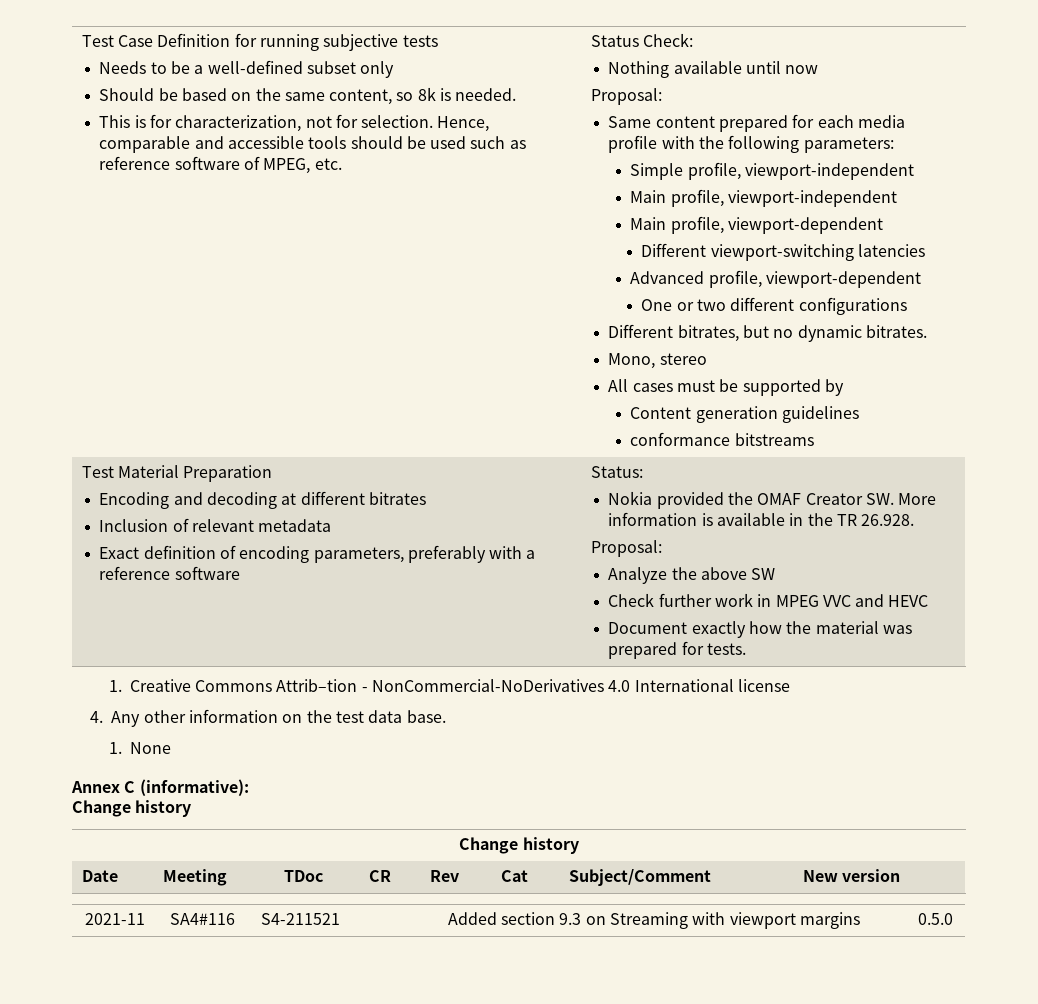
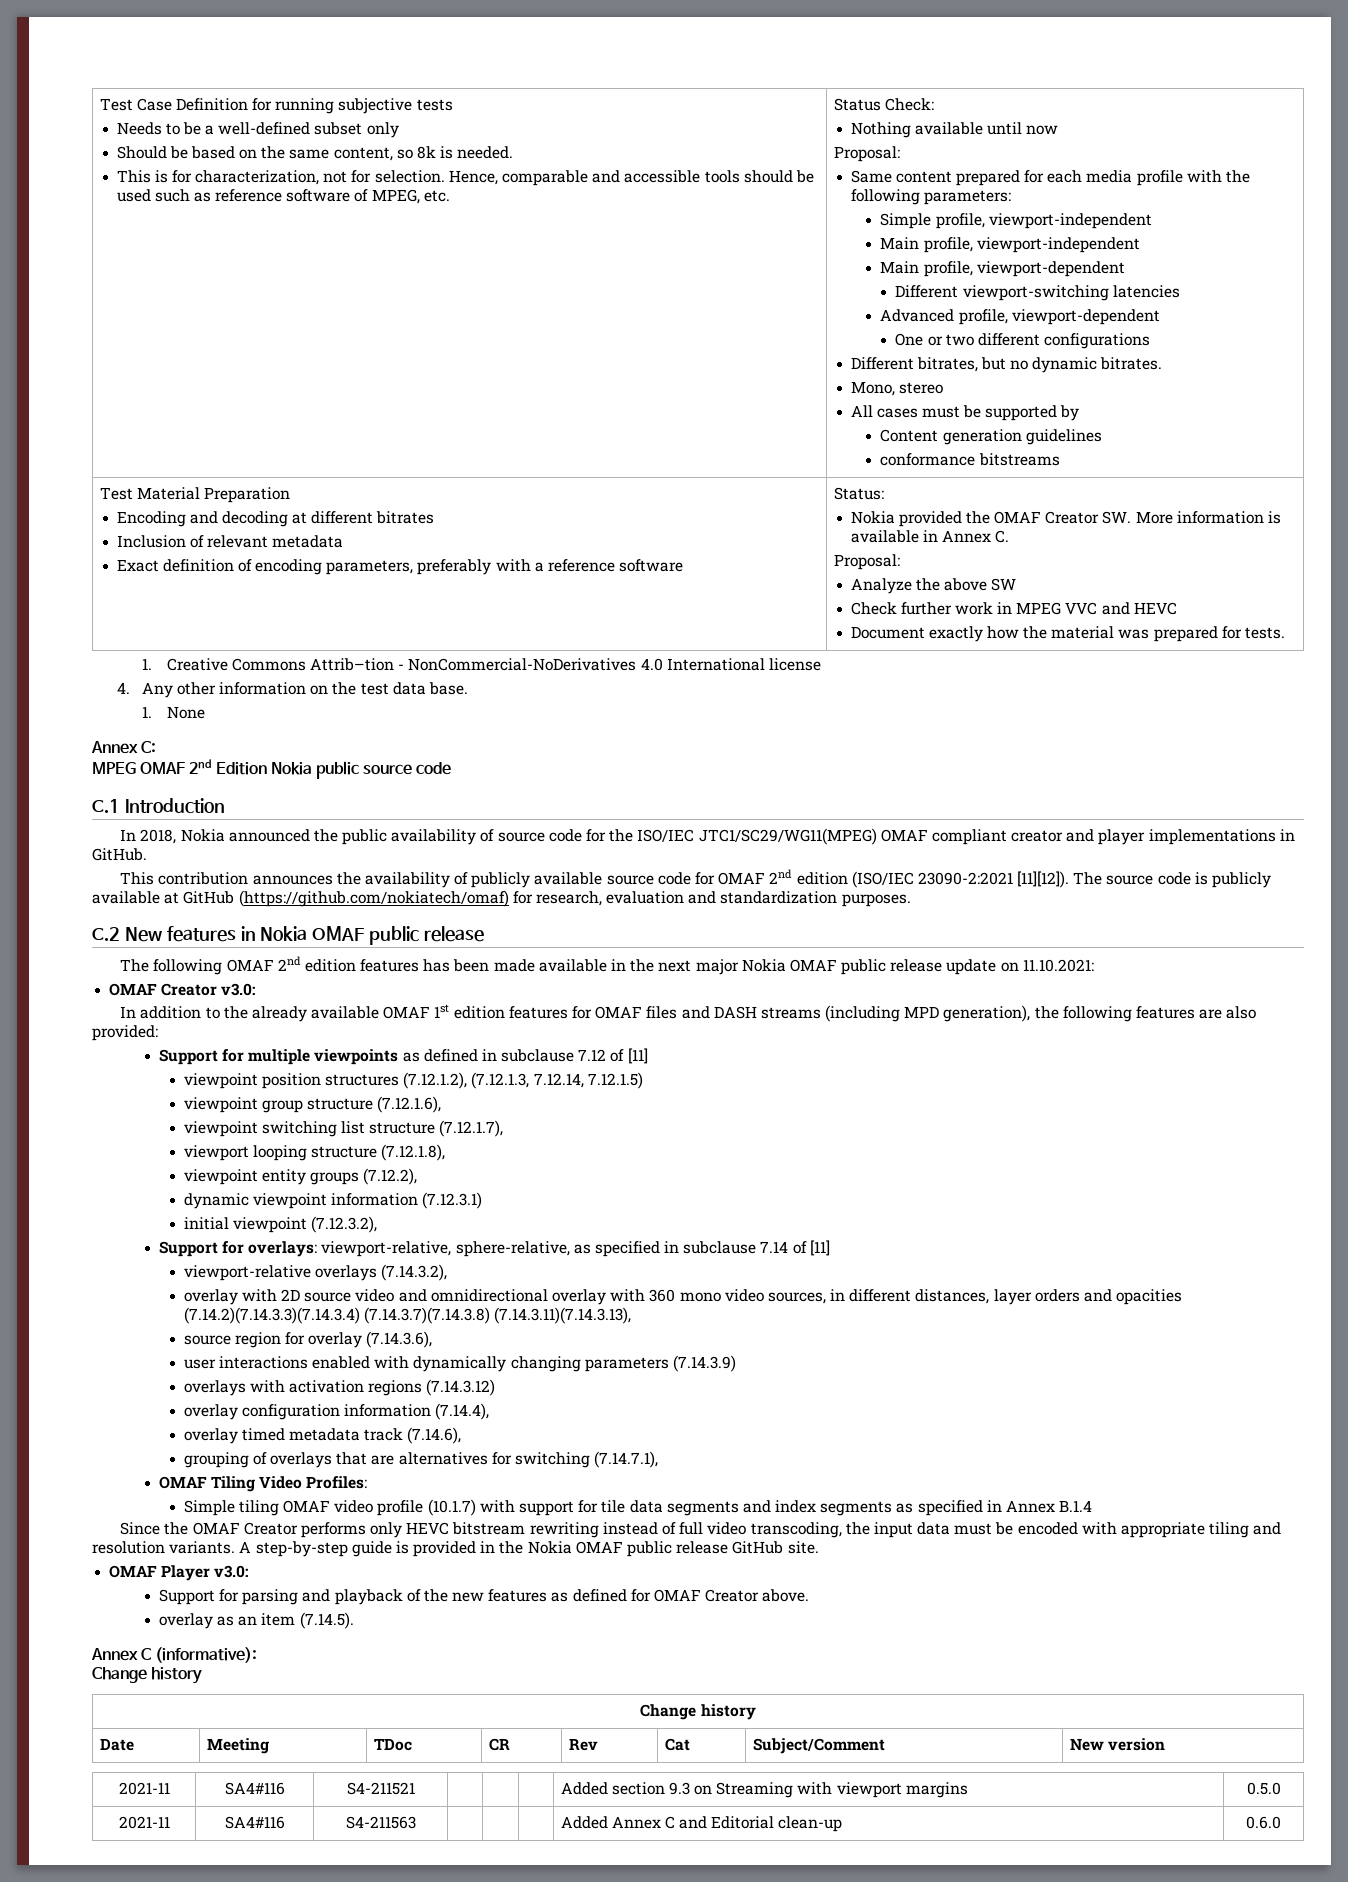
- Nokia provided the OMAF Creator SW. More information is available in the TR 26.928.
+ Nokia provided the OMAF Creator SW. More information is available in Annex C.
+ Annex C:
+ MPEG OMAF 2nd Edition Nokia public source code
+ C.1 Introduction
+ In 2018, Nokia announced the public availability of source code for the ISO/IEC JTC1/SC29/WG11(MPEG) OMAF compliant creator and player implementations in GitHub.
+ This contribution announces the availability of publicly available source code for OMAF 2nd edition (ISO/IEC 23090-2:2021 [11][12]). The source code is publicly available at GitHub (https://github.com/nokiatech/omaf) for research, evaluation and standardization purposes.
+ C.2 New features in Nokia OMAF public release
+ The following OMAF 2nd edition features has been made available in the next major Nokia OMAF public release update on 11.10.2021:
+ OMAF Creator v3.0:
+ In addition to the already available OMAF 1st edition features for OMAF files and DASH streams (including MPD generation), the following features are also provided:
+ Support for multiple viewpoints as defined in subclause 7.12 of [11]
+ viewpoint position structures (7.12.1.2), (7.12.1.3, 7.12.14, 7.12.1.5)
+ viewpoint group structure (7.12.1.6),
+ viewpoint switching list structure (7.12.1.7),
+ viewport looping structure (7.12.1.8),
+ viewpoint entity groups (7.12.2),
+ dynamic viewpoint information (7.12.3.1)
+ initial viewpoint (7.12.3.2),
+ Support for overlays: viewport-relative, sphere-relative, as specified in subclause 7.14 of [11]
+ viewport-relative overlays (7.14.3.2),
+ overlay with 2D source video and omnidirectional overlay with 360 mono video sources, in different distances, layer orders and opacities (7.14.2)(7.14.3.3)(7.14.3.4) (7.14.3.7)(7.14.3.8) (7.14.3.11)(7.14.3.13),
+ source region for overlay (7.14.3.6),
+ user interactions enabled with dynamically changing parameters (7.14.3.9)
+ overlays with activation regions (7.14.3.12)
+ overlay configuration information (7.14.4),
+ overlay timed metadata track (7.14.6),
+ grouping of overlays that are alternatives for switching (7.14.7.1),
+ OMAF Tiling Video Profiles:
+ Simple tiling OMAF video profile (10.1.7) with support for tile data segments and index segments as specified in Annex B.1.4
+ Since the OMAF Creator performs only HEVC bitstream rewriting instead of full video transcoding, the input data must be encoded with appropriate tiling and resolution variants. A step-by-step guide is provided in the Nokia OMAF public release GitHub site.
+ OMAF Player v3.0:
+ Support for parsing and playback of the new features as defined for OMAF Creator above.
+ overlay as an item (7.14.5).
+ 2021-11 | SA4#116 | S4-211563 | | | | Added Annex C and Editorial clean-up | 0.6.0

